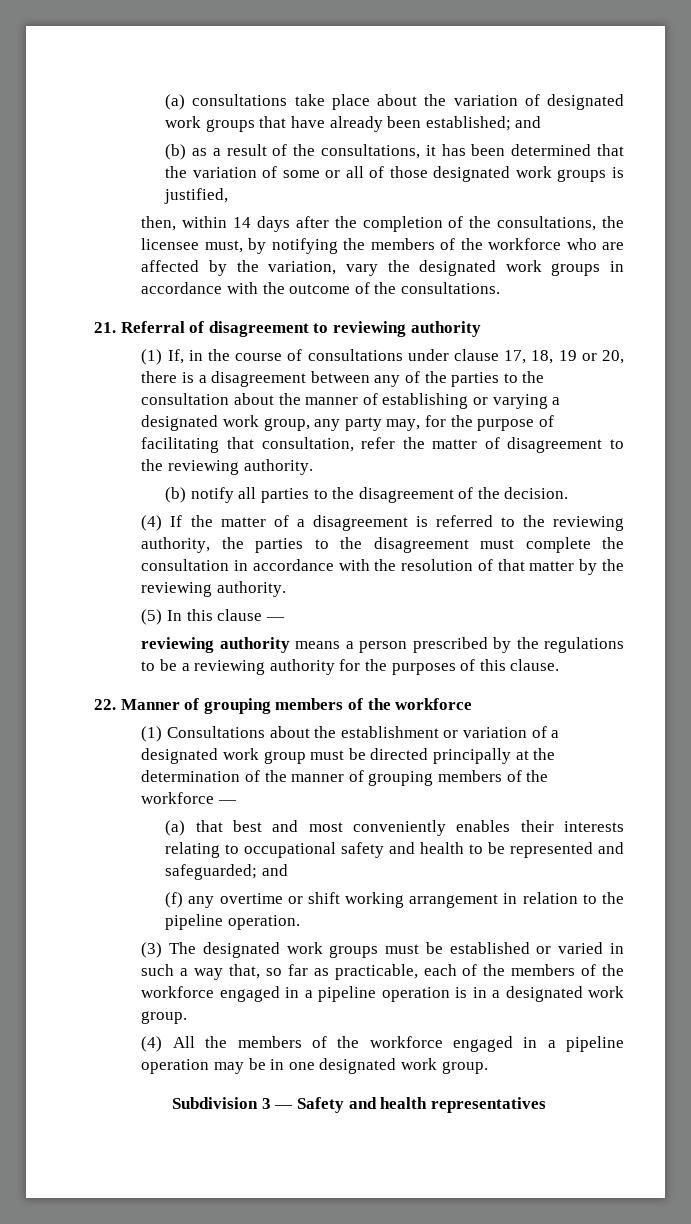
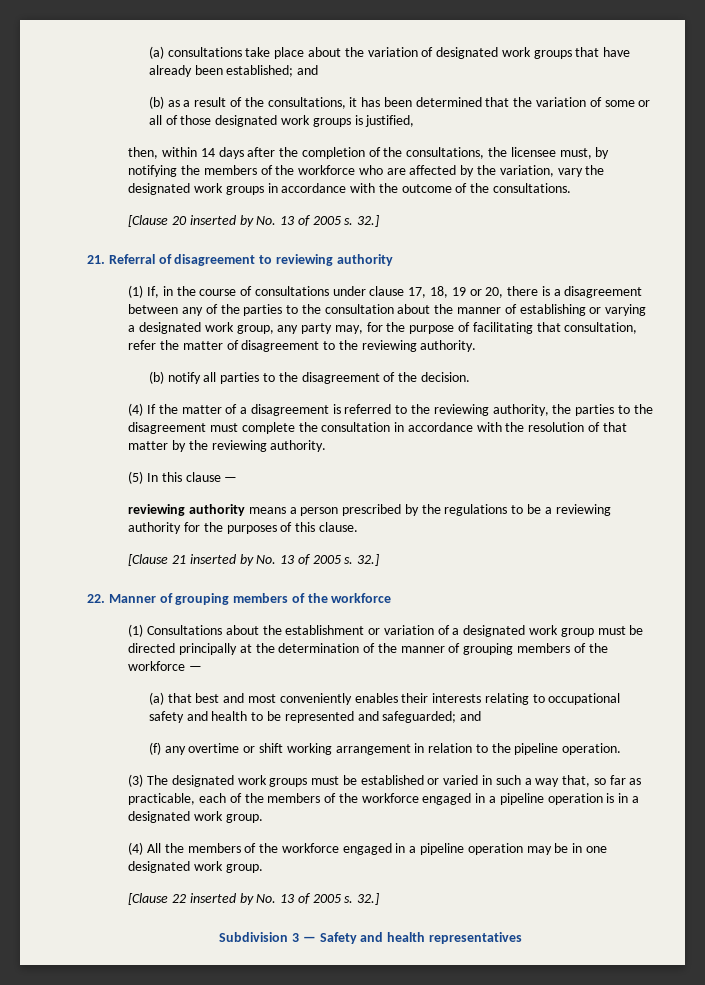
+ [Clause 20 inserted by No. 13 of 2005 s. 32.]
+ [Clause 21 inserted by No. 13 of 2005 s. 32.]
+ [Clause 22 inserted by No. 13 of 2005 s. 32.]

